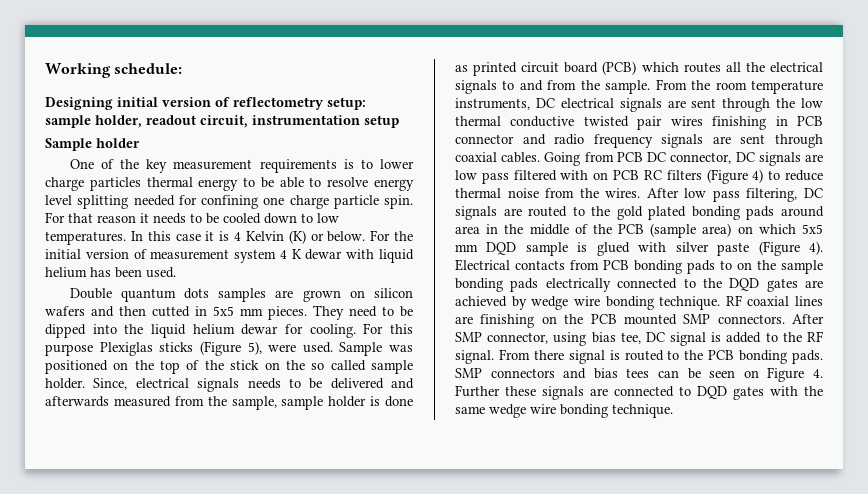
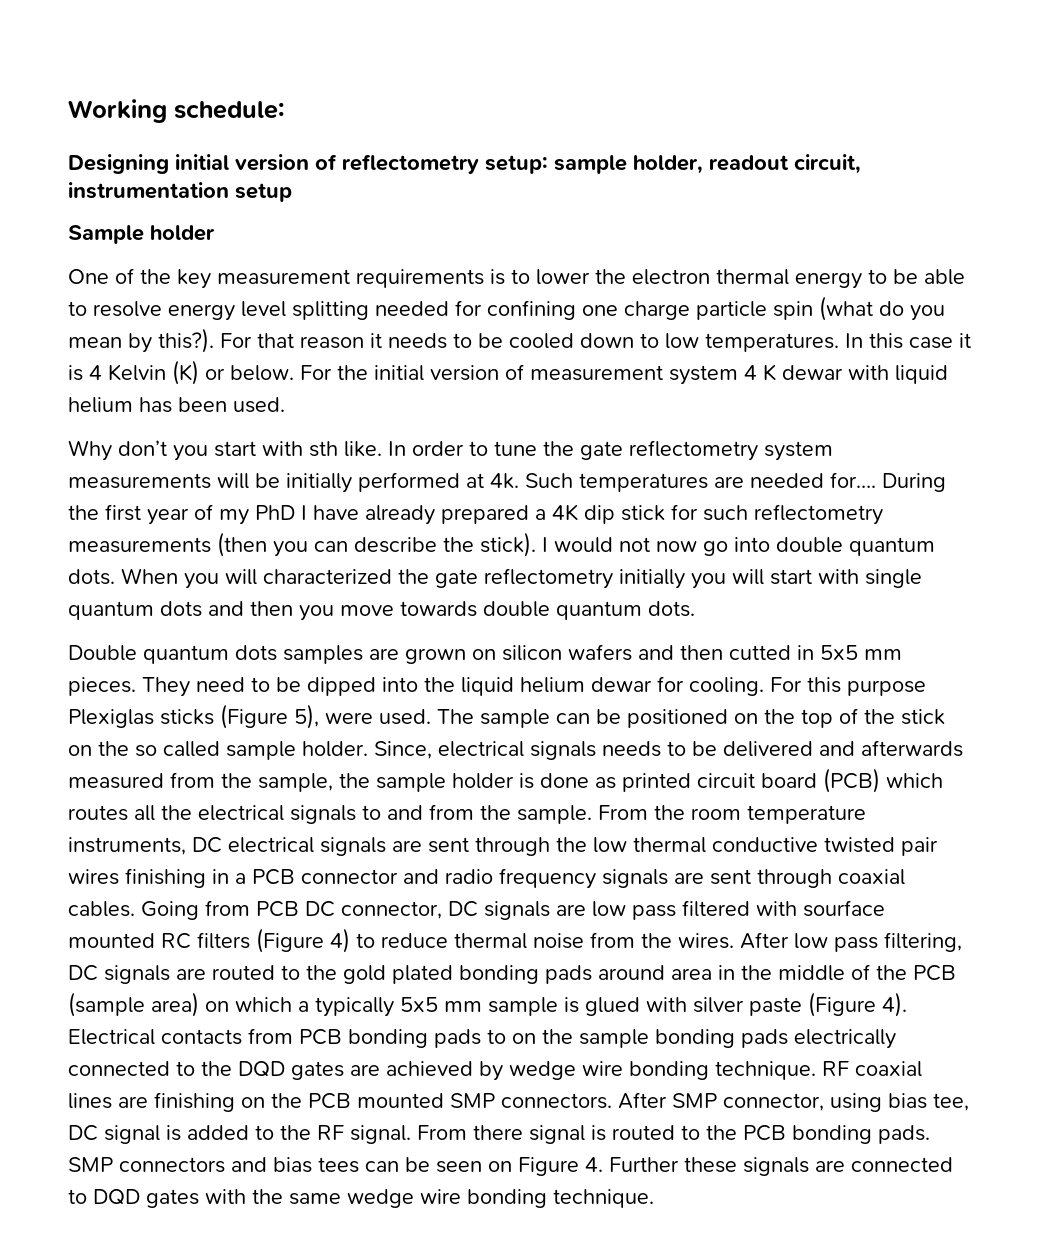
- One of the key measurement requirements is to lower charge particles thermal energy to be able to resolve energy level splitting needed for confining one charge particle spin.
+ One of the key measurement requirements is to lower the electron thermal energy to be able to resolve energy level splitting needed for confining one charge particle spin (what do you mean by this?).
+ Why don’t you start with sth like. In order to tune the gate reflectometry system measurements will be initially performed at 4k. Such temperatures are needed for…. During the first year of my PhD I have already prepared a 4K dip stick for such reflectometry measurements (then you can describe the stick). I would not now go into double quantum dots. When you will characterized the gate reflectometry initially you will start with single quantum dots and then you move towards double quantum dots.
- Sample was positioned on the top of the stick on the so called sample holder.
+ The sample can be positioned on the top of the stick on the so called sample holder.
- Since, electrical signals needs to be delivered and afterwards measured from the sample, sample holder is done as printed circuit board (PCB) which routes all the electrical signals to and from the sample.
+ Since, electrical signals needs to be delivered and afterwards measured from the sample, the sample holder is done as printed circuit board (PCB) which routes all the electrical signals to and from the sample.
- From the room temperature instruments, DC electrical signals are sent through the low thermal conductive twisted pair wires finishing in PCB connector and radio frequency signals are sent through coaxial cables.
+ From the room temperature instruments, DC electrical signals are sent through the low thermal conductive twisted pair wires finishing in a PCB connector and radio frequency signals are sent through coaxial cables.
- Going from PCB DC connector, DC signals are low pass filtered with on PCB RC filters (Figure 4) to reduce thermal noise from the wires.
+ Going from PCB DC connector, DC signals are low pass filtered with sourface mounted RC filters (Figure 4) to reduce thermal noise from the wires.
- After low pass filtering, DC signals are routed to the gold plated bonding pads around area in the middle of the PCB (sample area) on which 5x5 mm DQD sample is glued with silver paste (Figure 4).
+ After low pass filtering, DC signals are routed to the gold plated bonding pads around area in the middle of the PCB (sample area) on which a typically 5x5 mm sample is glued with silver paste (Figure 4).

